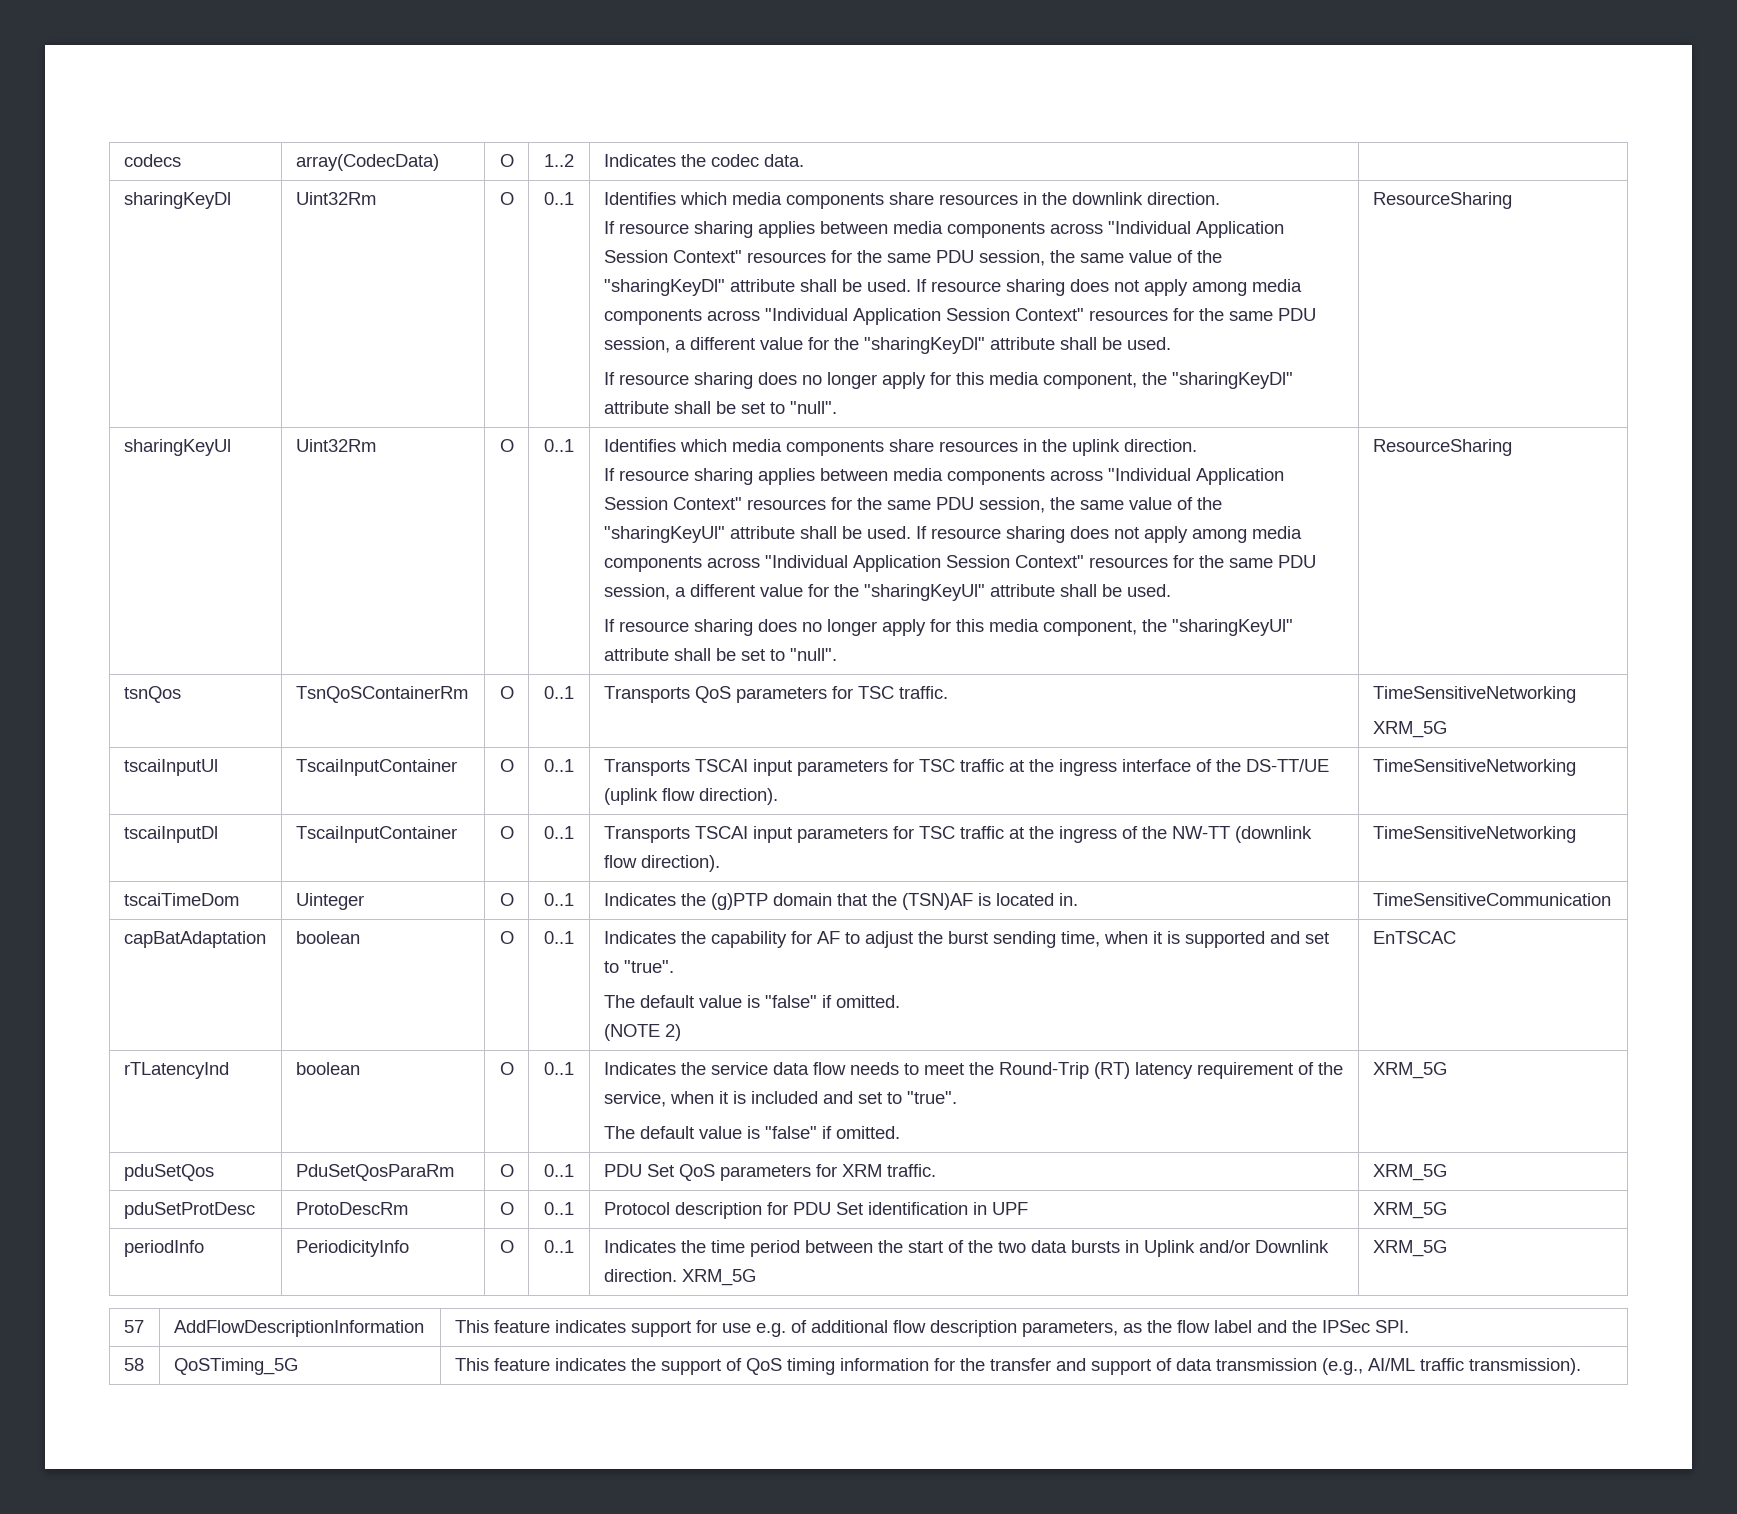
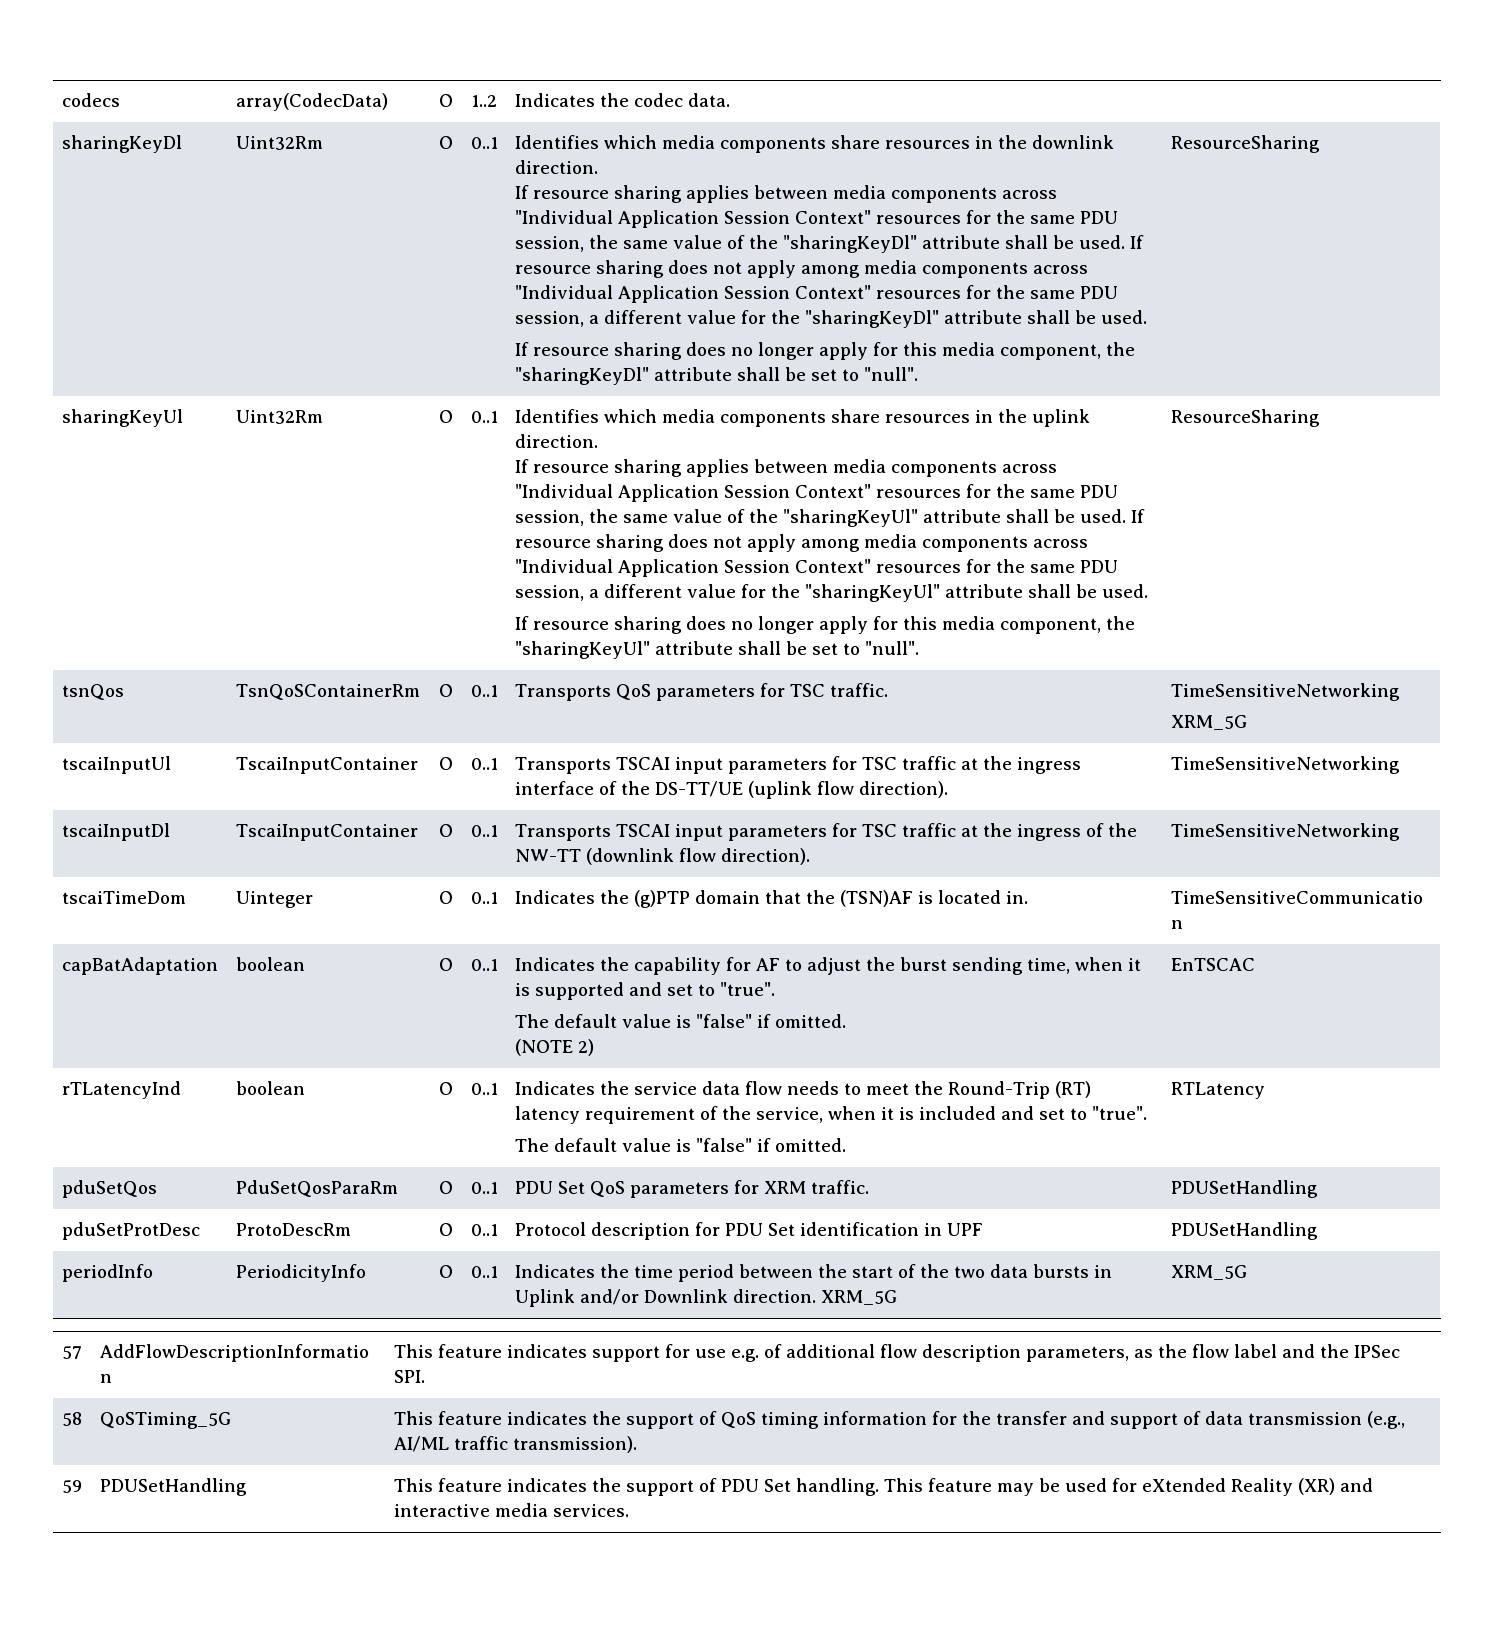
  rTLatencyInd | boolean | O | 0..1 | Indicates the service data flow needs to meet the Round-Trip (RT) latency requirement of the service, when it is included and set to "true".
- The default value is "false" if omitted. | XRM_5G
+ The default value is "false" if omitted. | RTLatency
- pduSetQos | PduSetQosParaRm | O | 0..1 | PDU Set QoS parameters for XRM traffic. | XRM_5G
+ pduSetQos | PduSetQosParaRm | O | 0..1 | PDU Set QoS parameters for XRM traffic. | PDUSetHandling
- pduSetProtDesc | ProtoDescRm | O | 0..1 | Protocol description for PDU Set identification in UPF | XRM_5G
+ pduSetProtDesc | ProtoDescRm | O | 0..1 | Protocol description for PDU Set identification in UPF | PDUSetHandling
+ 59 | PDUSetHandling | This feature indicates the support of PDU Set handling. This feature may be used for eXtended Reality (XR) and interactive media services.

